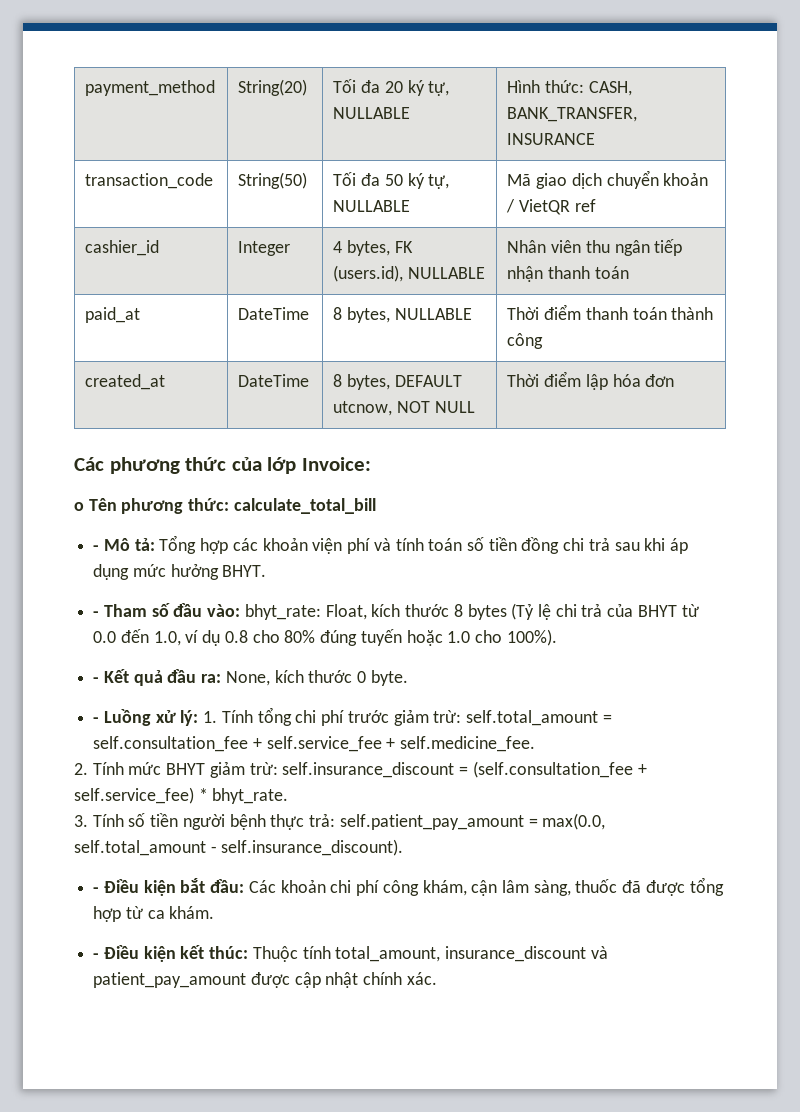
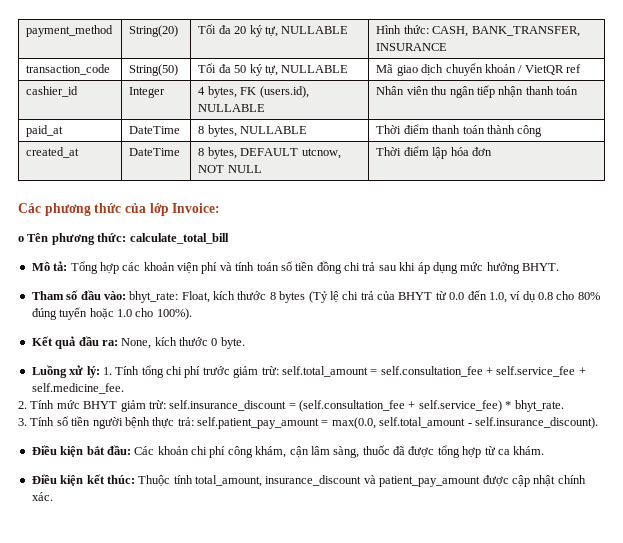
- - Mô tả: Tổng hợp các khoản viện phí và tính toán số tiền đồng chi trả sau khi áp dụng mức hưởng BHYT.
+ Mô tả: Tổng hợp các khoản viện phí và tính toán số tiền đồng chi trả sau khi áp dụng mức hưởng BHYT.
- - Tham số đầu vào: bhyt_rate: Float, kích thước 8 bytes (Tỷ lệ chi trả của BHYT từ 0.0 đến 1.0, ví dụ 0.8 cho 80% đúng tuyến hoặc 1.0 cho 100%).
+ Tham số đầu vào: bhyt_rate: Float, kích thước 8 bytes (Tỷ lệ chi trả của BHYT từ 0.0 đến 1.0, ví dụ 0.8 cho 80% đúng tuyến hoặc 1.0 cho 100%).
- - Kết quả đầu ra: None, kích thước 0 byte.
+ Kết quả đầu ra: None, kích thước 0 byte.
- - Luồng xử lý: 1. Tính tổng chi phí trước giảm trừ: self.total_amount = self.consultation_fee + self.service_fee + self.medicine_fee.
+ Luồng xử lý: 1. Tính tổng chi phí trước giảm trừ: self.total_amount = self.consultation_fee + self.service_fee + self.medicine_fee.
- - Điều kiện bắt đầu: Các khoản chi phí công khám, cận lâm sàng, thuốc đã được tổng hợp từ ca khám.
+ Điều kiện bắt đầu: Các khoản chi phí công khám, cận lâm sàng, thuốc đã được tổng hợp từ ca khám.
- - Điều kiện kết thúc: Thuộc tính total_amount, insurance_discount và patient_pay_amount được cập nhật chính xác.
+ Điều kiện kết thúc: Thuộc tính total_amount, insurance_discount và patient_pay_amount được cập nhật chính xác.

